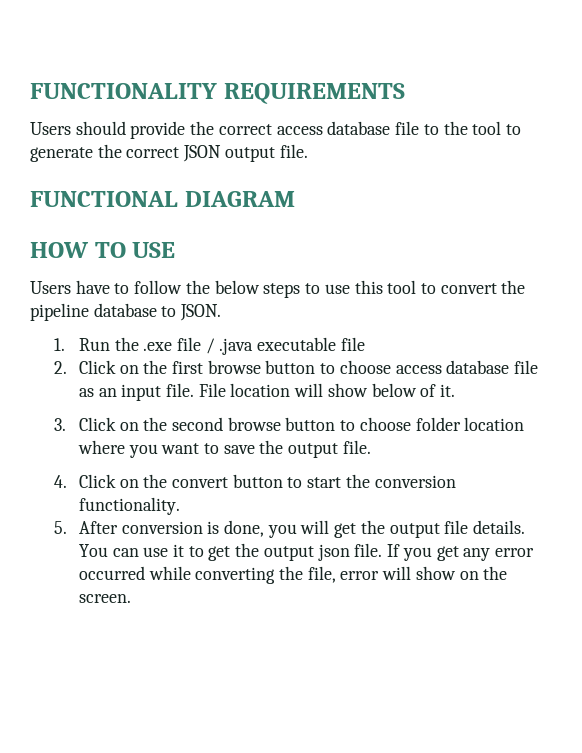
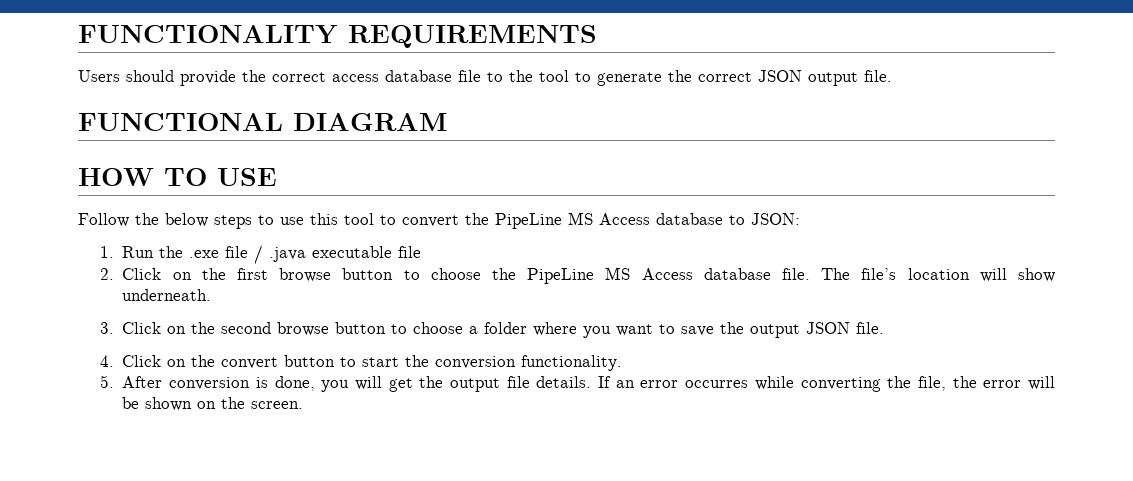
- Users have to follow the below steps to use this tool to convert the pipeline database to JSON.
+ Follow the below steps to use this tool to convert the PipeLine MS Access database to JSON:
- 2. Click on the first browse button to choose access database file as an input file. File location will show below of it.
+ 2. Click on the first browse button to choose the PipeLine MS Access database file. The file’s location will show underneath.
- 3. Click on the second browse button to choose folder location where you want to save the output file.
+ 3. Click on the second browse button to choose a folder where you want to save the output JSON file.
- You can use it to get the output json file. If you get any error occurred while converting the file, error will show on the screen.
+ If an error occurres while converting the file, the error will be shown on the screen.

